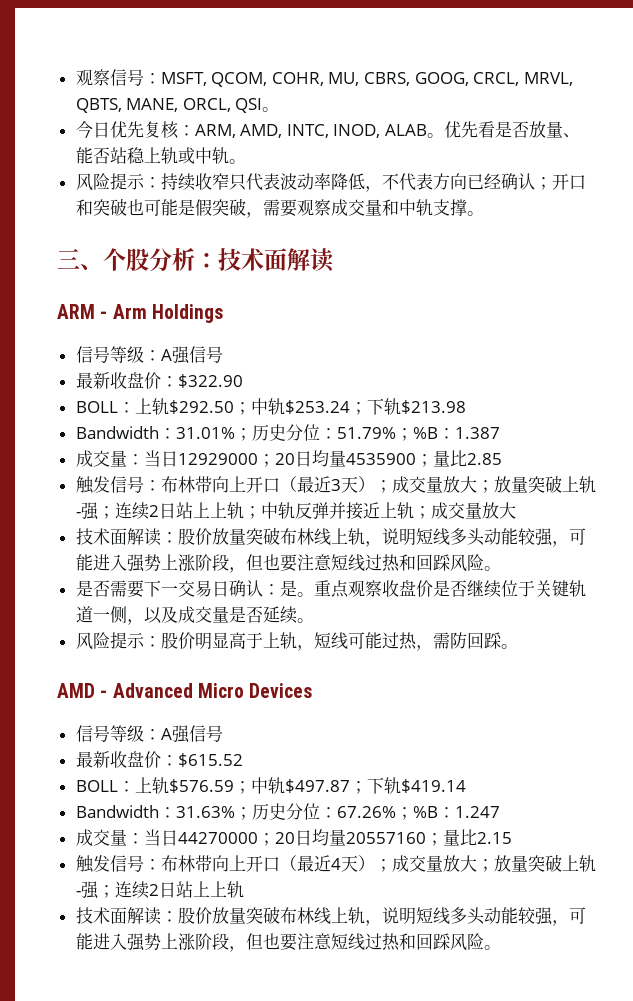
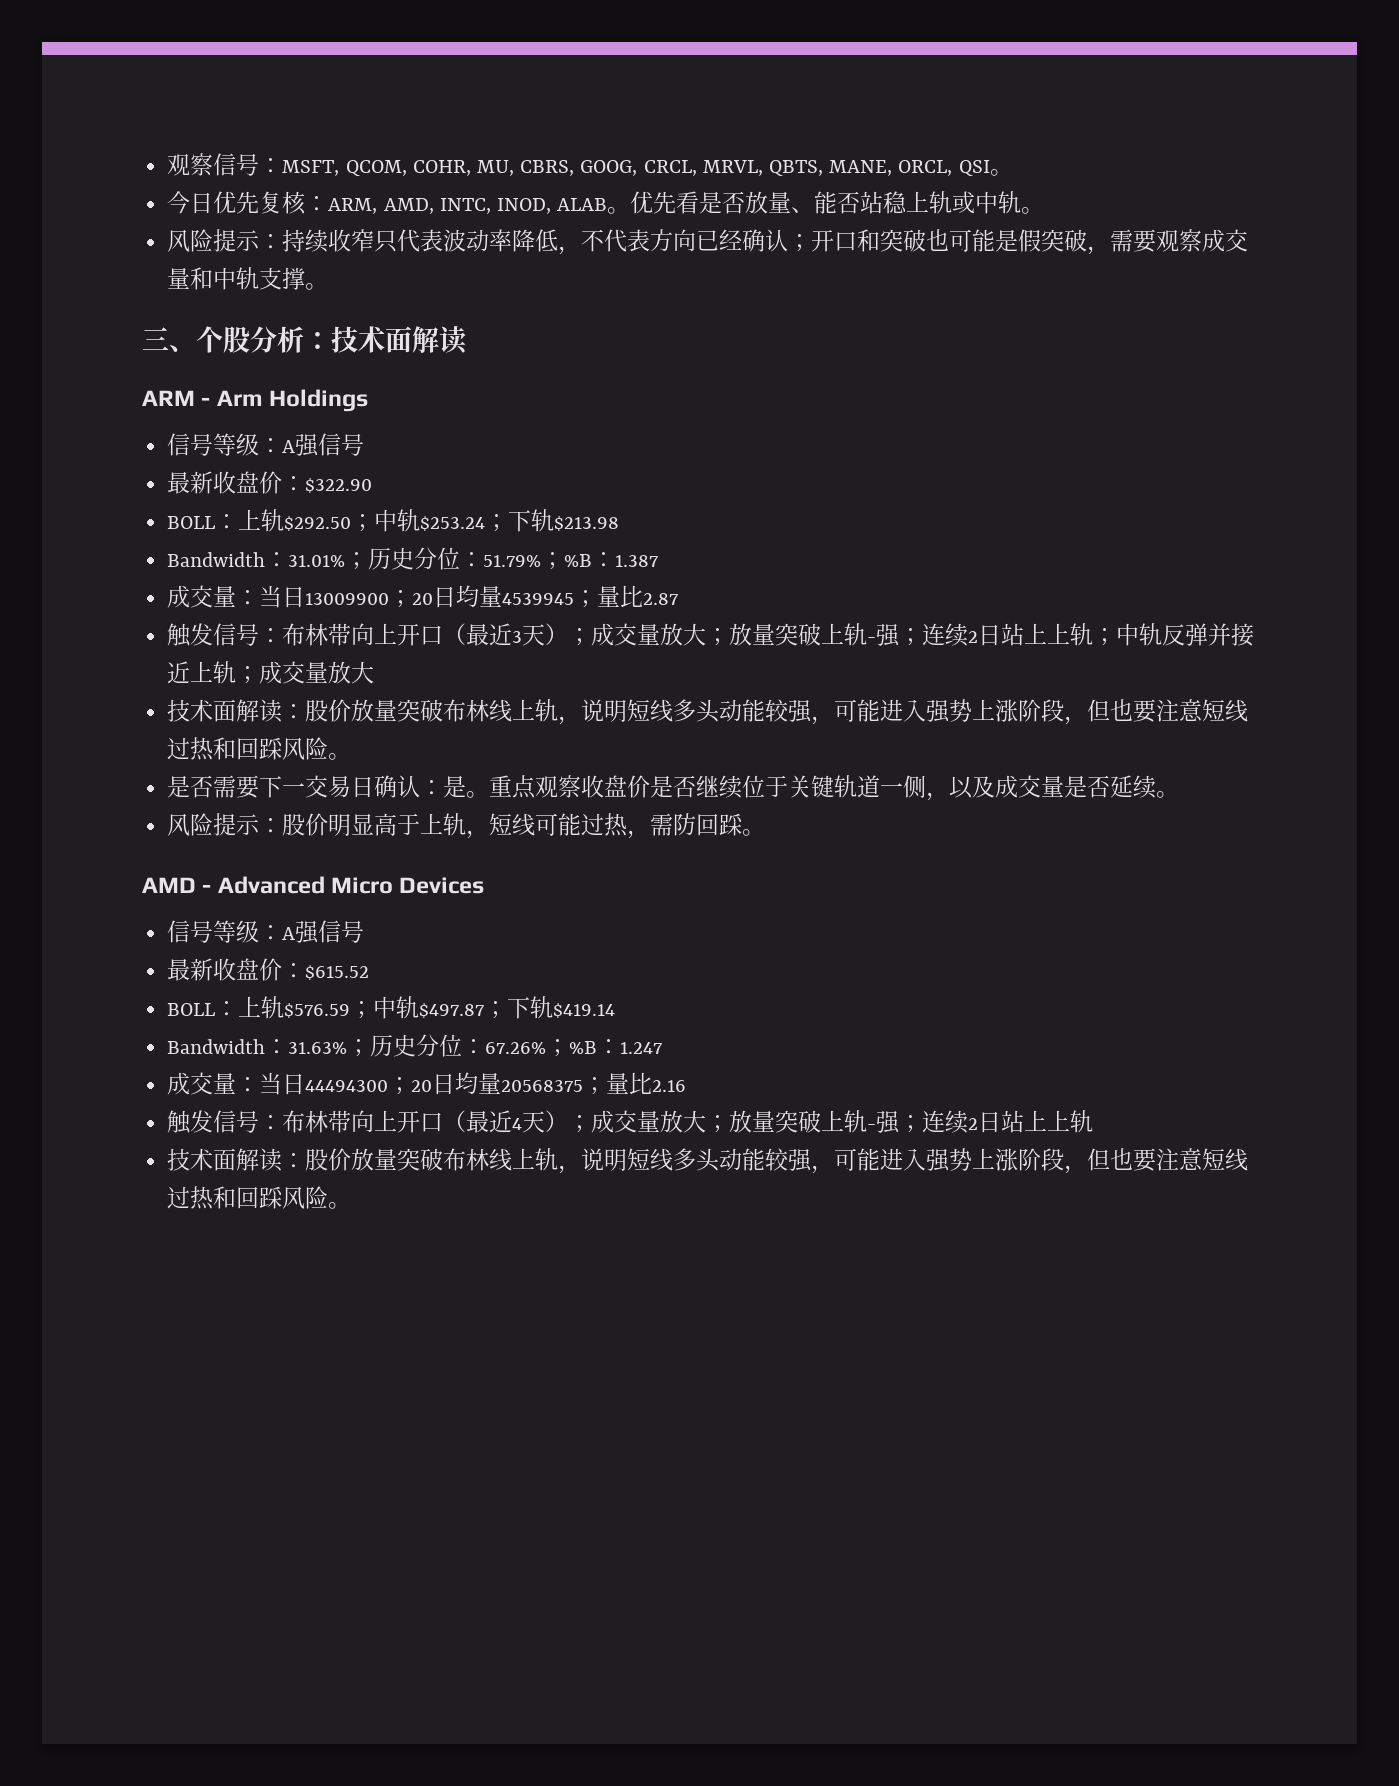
- 成交量：当日12929000；20日均量4535900；量比2.85
+ 成交量：当日13009900；20日均量4539945；量比2.87
- 成交量：当日44270000；20日均量20557160；量比2.15
+ 成交量：当日44494300；20日均量20568375；量比2.16

